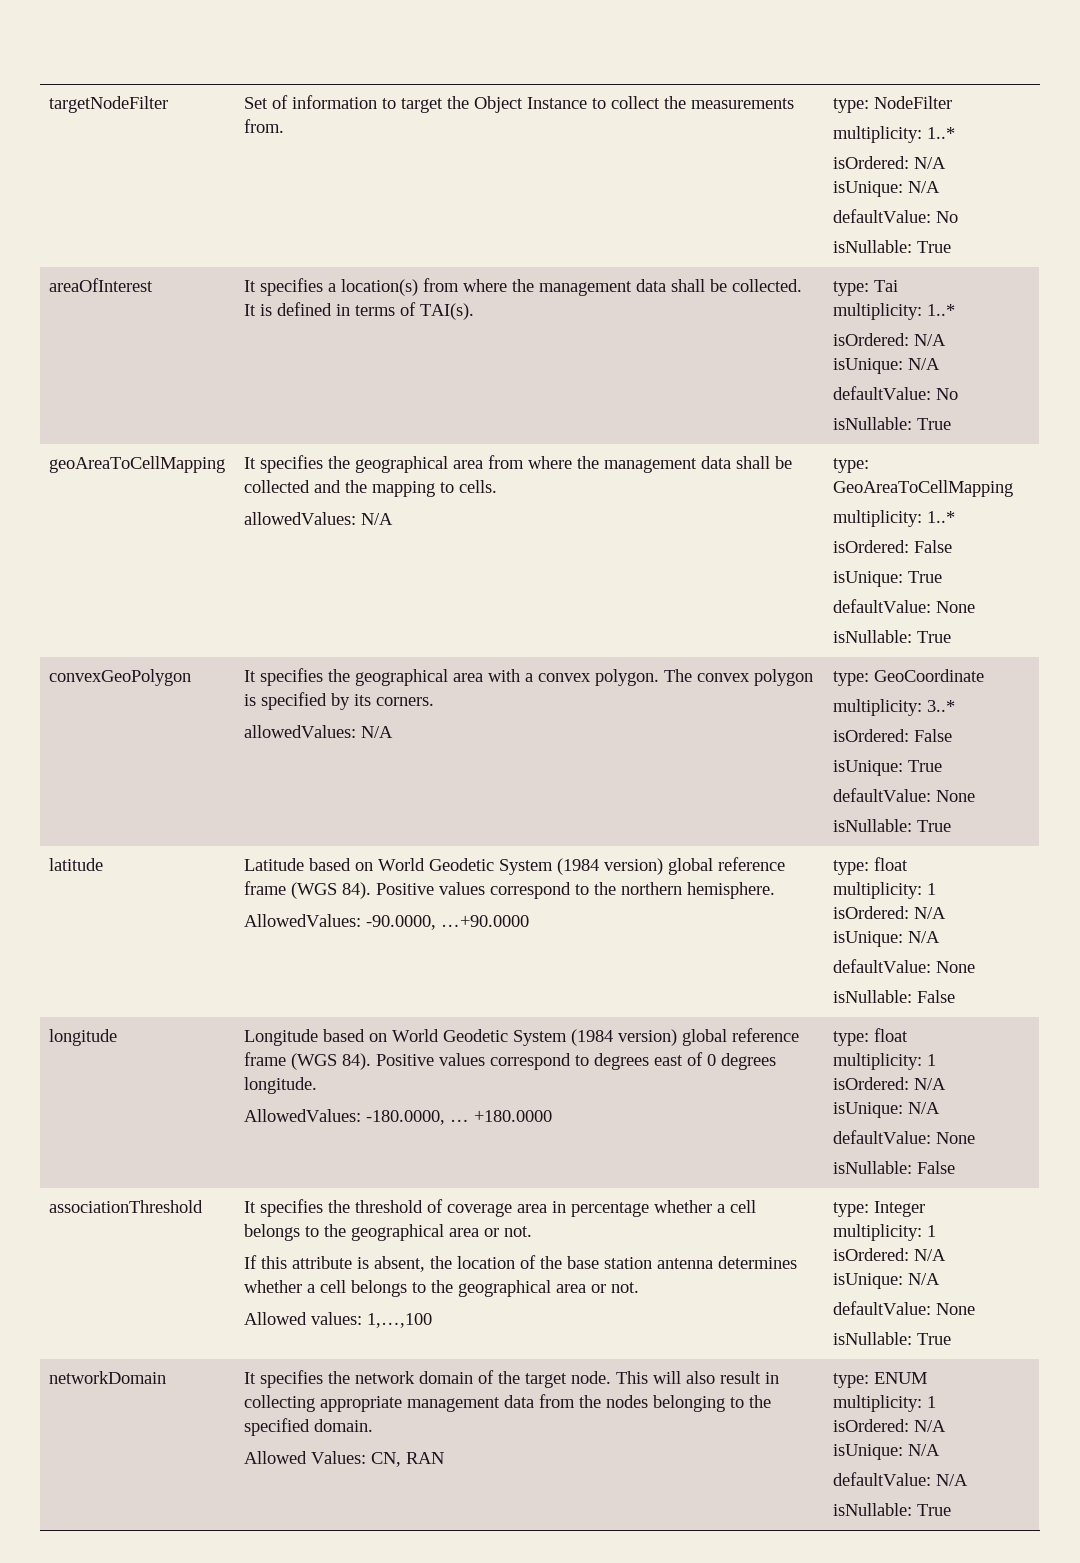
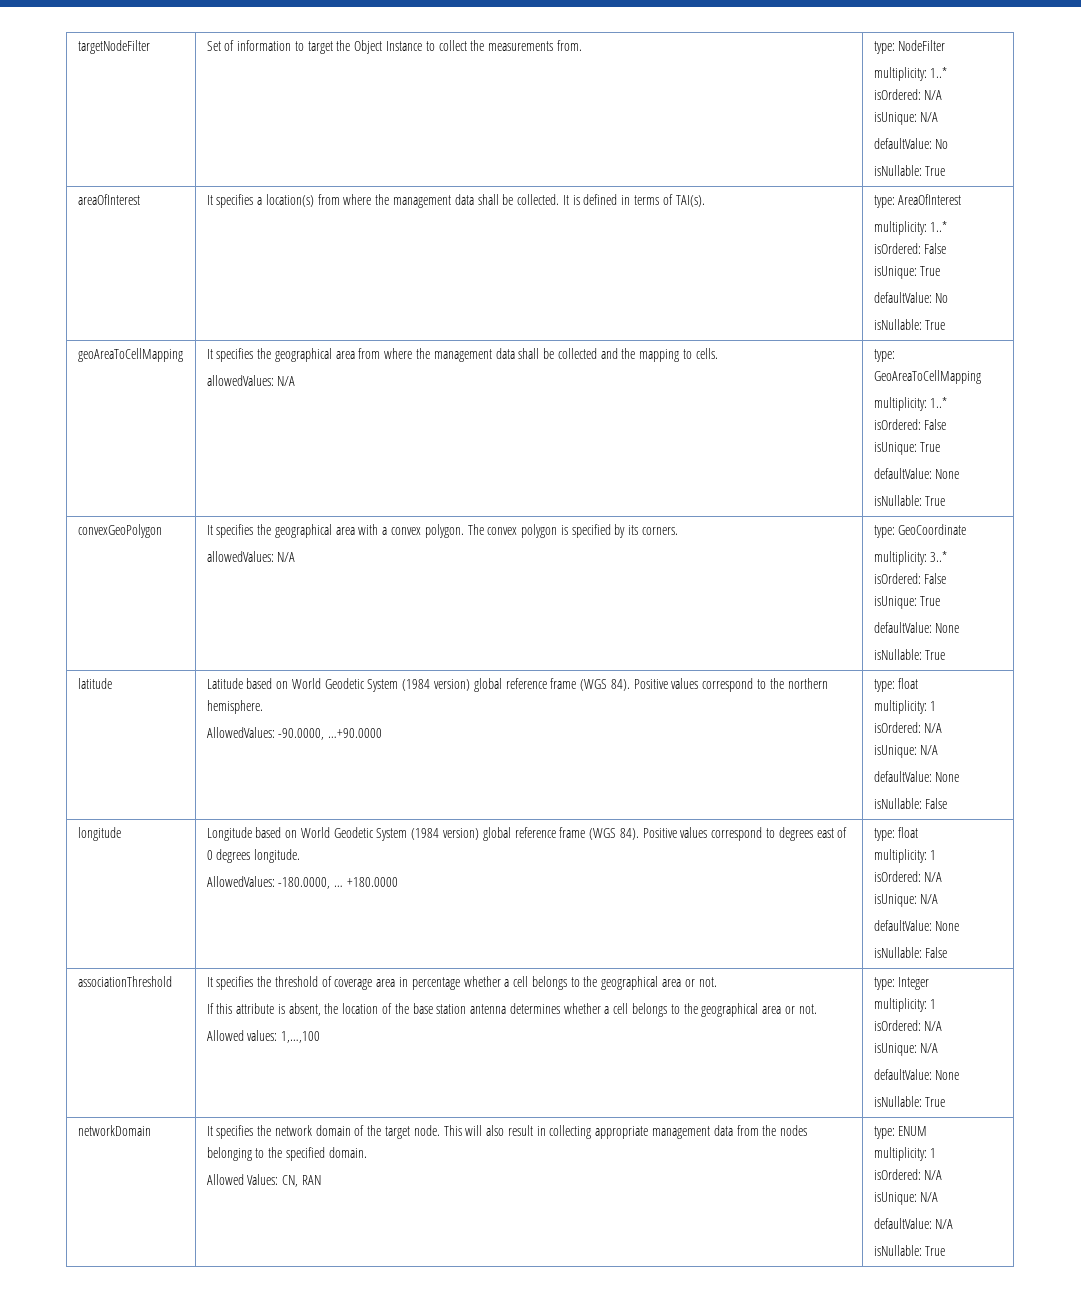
- areaOfInterest | It specifies a location(s) from where the management data shall be collected. It is defined in terms of TAI(s). | type: Tai
+ areaOfInterest | It specifies a location(s) from where the management data shall be collected. It is defined in terms of TAI(s). | type: AreaOfInterest
  multiplicity: 1..*
- isOrdered: N/A
- isUnique: N/A
+ isOrdered: False
+ isUnique: True

